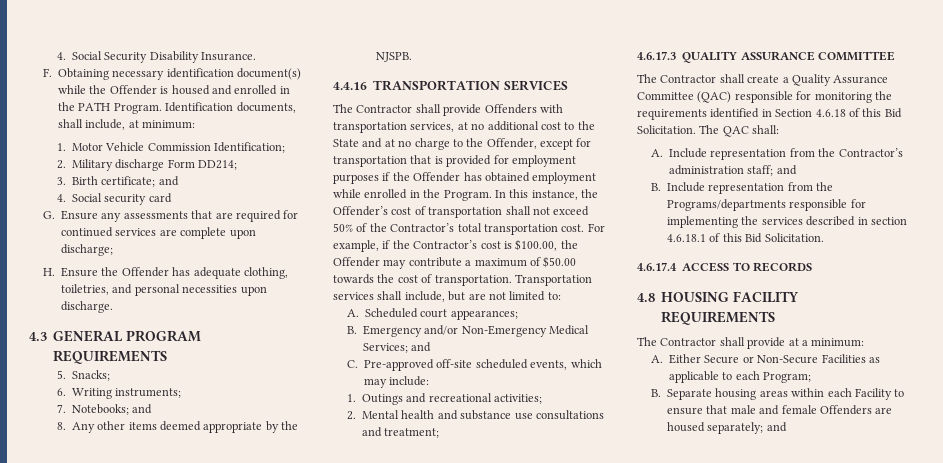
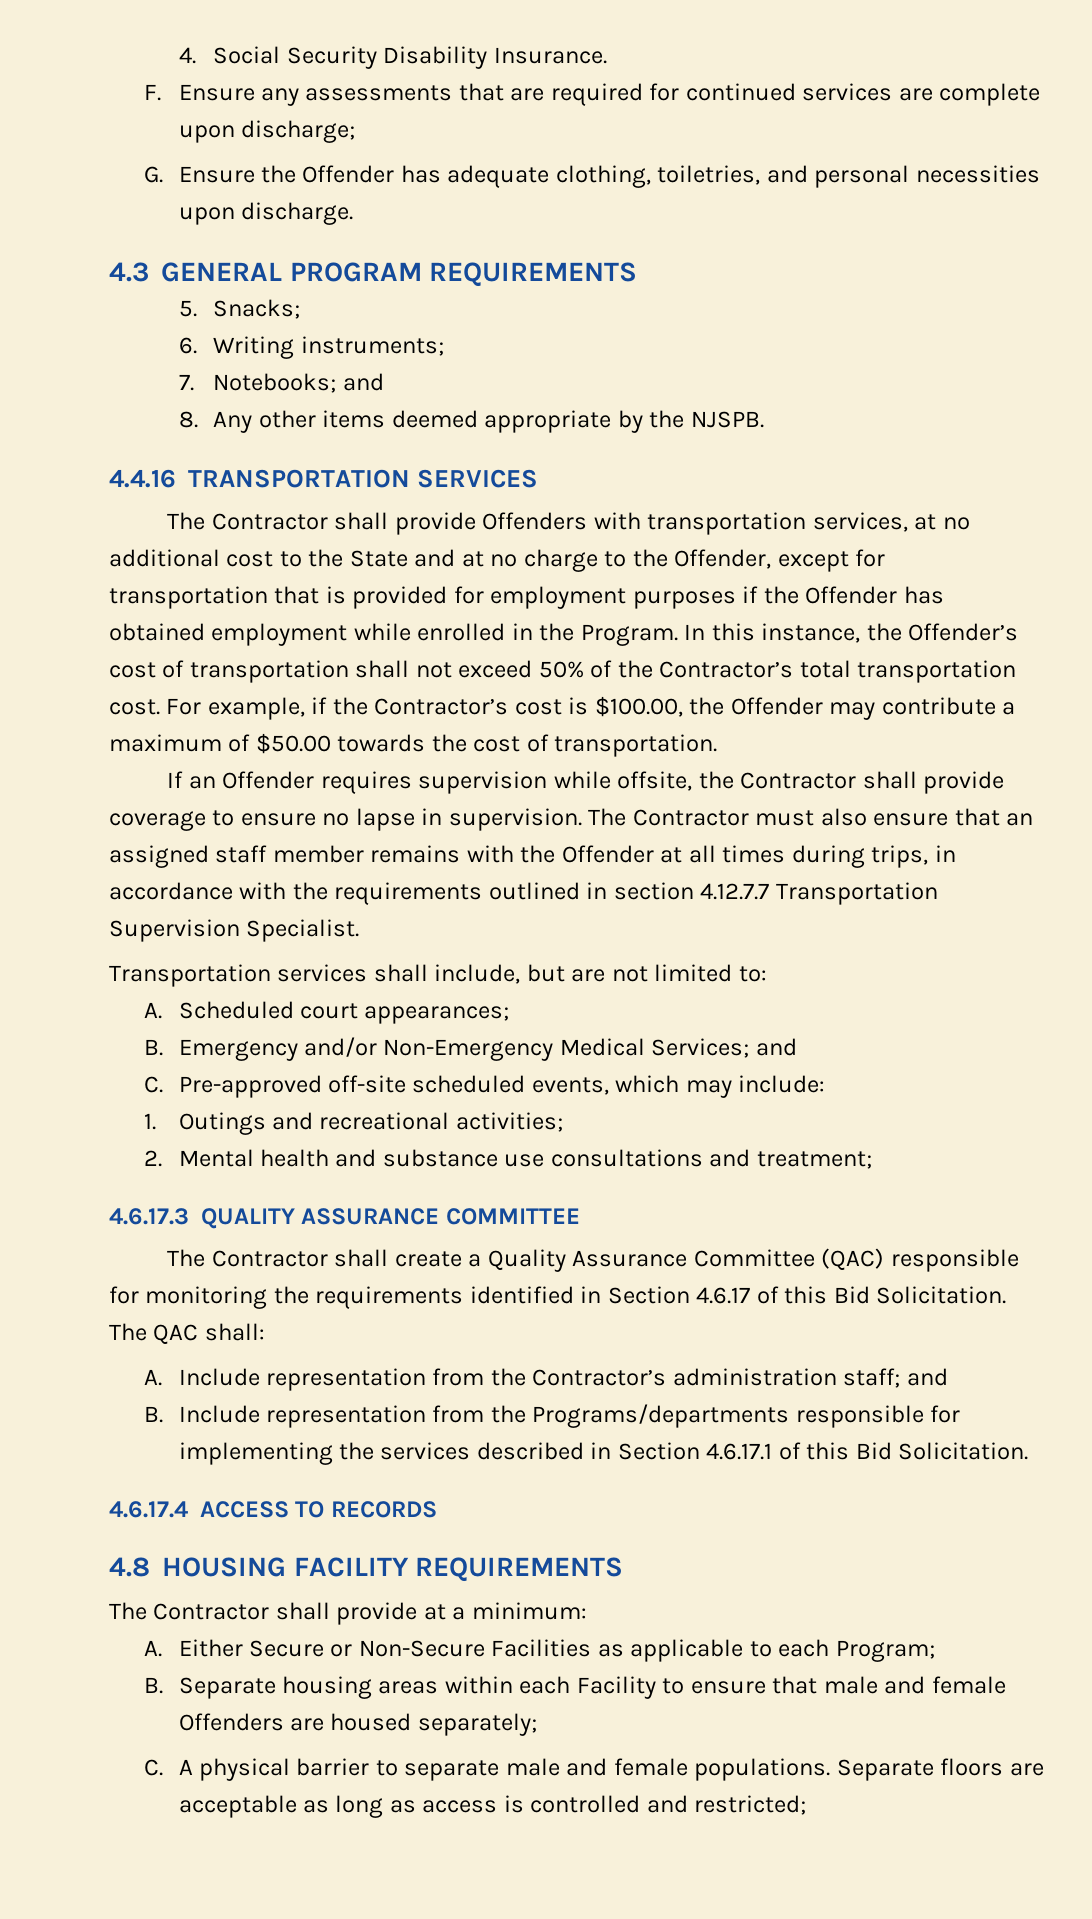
- F. Obtaining necessary identification document(s) while the Offender is housed and enrolled in the PATH Program. Identification documents, shall include, at minimum:
- 1. Motor Vehicle Commission Identification;
- 2. Military discharge Form DD214;
- 3. Birth certificate; and
- 4. Social security card
- G. Ensure any assessments that are required for continued services are complete upon discharge;
+ F. Ensure any assessments that are required for continued services are complete upon discharge;
- H. Ensure the Offender has adequate clothing, toiletries, and personal necessities upon discharge.
+ G. Ensure the Offender has adequate clothing, toiletries, and personal necessities upon discharge.
- For example, if the Contractor’s cost is $100.00, the Offender may contribute a maximum of $50.00 towards the cost of transportation. Transportation services shall include, but are not limited to:
+ For example, if the Contractor’s cost is $100.00, the Offender may contribute a maximum of $50.00 towards the cost of transportation.
+ If an Offender requires supervision while offsite, the Contractor shall provide coverage to ensure no lapse in supervision. The Contractor must also ensure that an assigned staff member remains with the Offender at all times during trips, in accordance with the requirements outlined in section 4.12.7.7 Transportation Supervision Specialist.
+ Transportation services shall include, but are not limited to:
- The Contractor shall create a Quality Assurance Committee (QAC) responsible for monitoring the requirements identified in Section 4.6.18 of this Bid Solicitation.
+ The Contractor shall create a Quality Assurance Committee (QAC) responsible for monitoring the requirements identified in Section 4.6.17 of this Bid Solicitation.
- B. Include representation from the Programs/departments responsible for implementing the services described in section 4.6.18.1 of this Bid Solicitation.
+ B. Include representation from the Programs/departments responsible for implementing the services described in Section 4.6.17.1 of this Bid Solicitation.
- B. Separate housing areas within each Facility to ensure that male and female Offenders are housed separately; and
+ B. Separate housing areas within each Facility to ensure that male and female Offenders are housed separately;
+ C. A physical barrier to separate male and female populations. Separate floors are acceptable as long as access is controlled and restricted;

